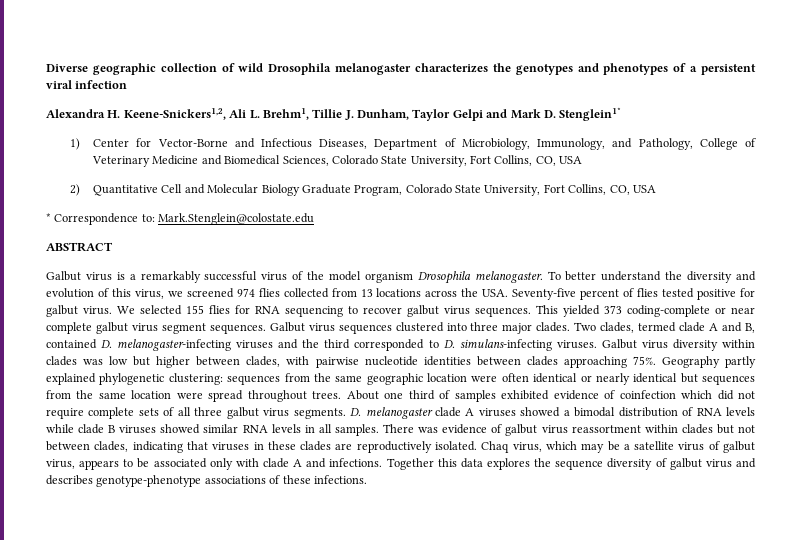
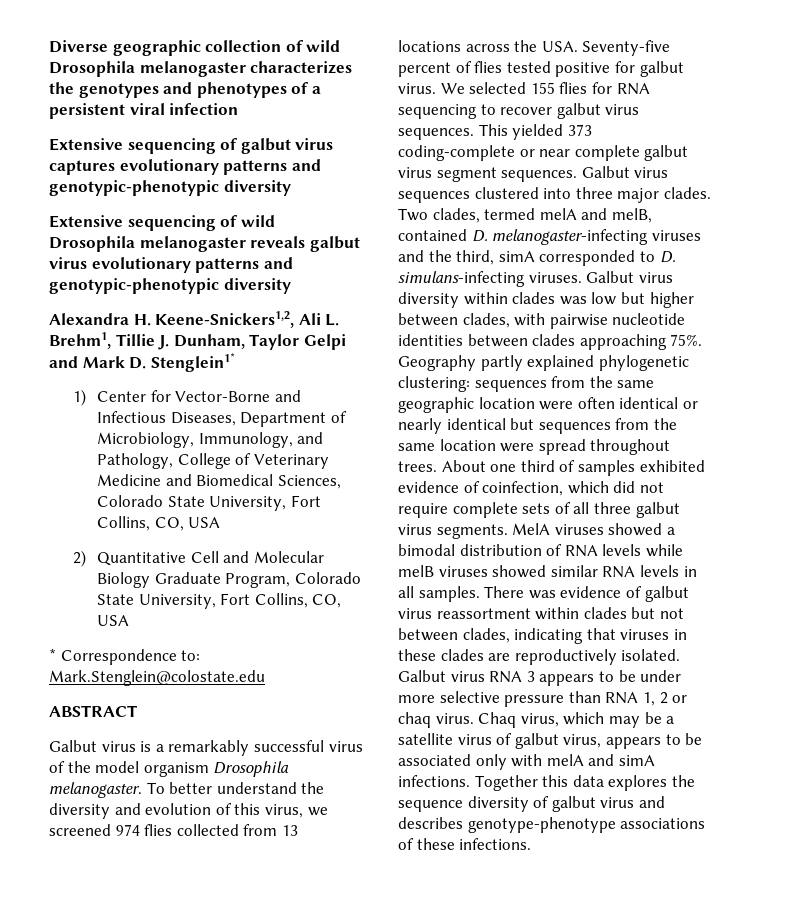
+ Extensive sequencing of galbut virus captures evolutionary patterns and genotypic-phenotypic diversity
+ Extensive sequencing of wild Drosophila melanogaster reveals galbut virus evolutionary patterns and genotypic-phenotypic diversity
- Two clades, termed clade A and B, contained D. melanogaster-infecting viruses and the third corresponded to D. simulans-infecting viruses.
+ Two clades, termed melA and melB, contained D. melanogaster-infecting viruses and the third, simA corresponded to D. simulans-infecting viruses.
- About one third of samples exhibited evidence of coinfection which did not require complete sets of all three galbut virus segments.
+ About one third of samples exhibited evidence of coinfection, which did not require complete sets of all three galbut virus segments.
- D. melanogaster clade A viruses showed a bimodal distribution of RNA levels while clade B viruses showed similar RNA levels in all samples.
+ MelA viruses showed a bimodal distribution of RNA levels while melB viruses showed similar RNA levels in all samples.
+ Galbut virus RNA 3 appears to be under more selective pressure than RNA 1, 2 or chaq virus.
- Chaq virus, which may be a satellite virus of galbut virus, appears to be associated only with clade A and infections.
+ Chaq virus, which may be a satellite virus of galbut virus, appears to be associated only with melA and simA infections.

